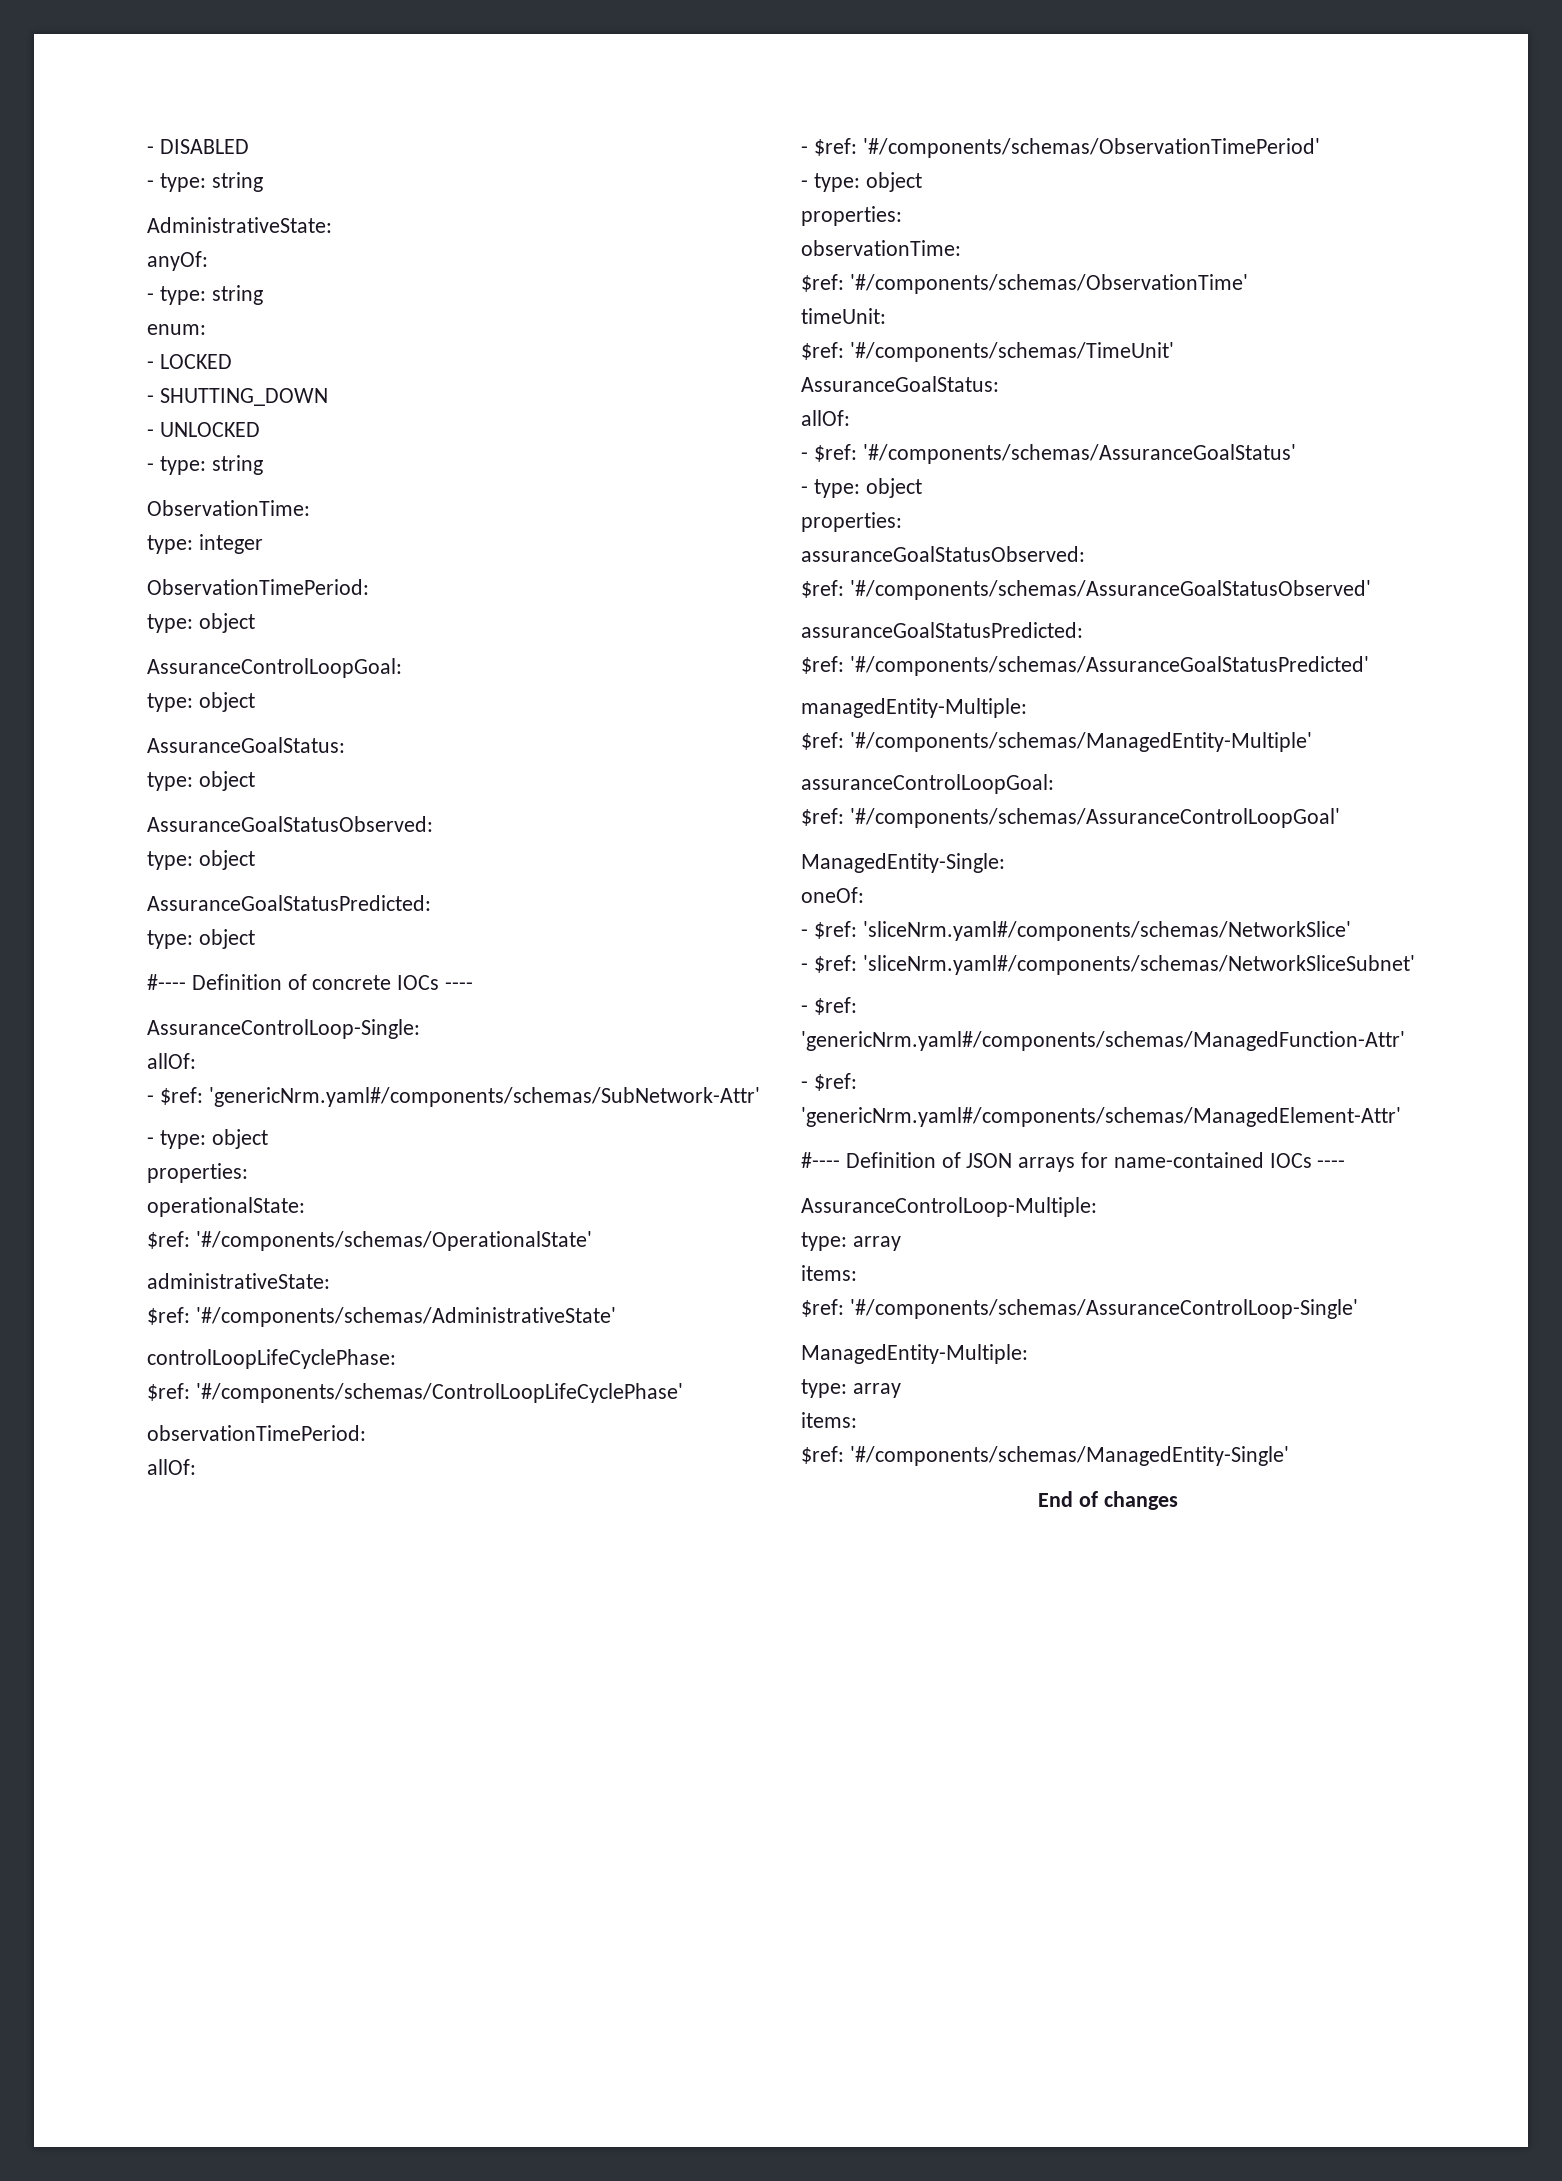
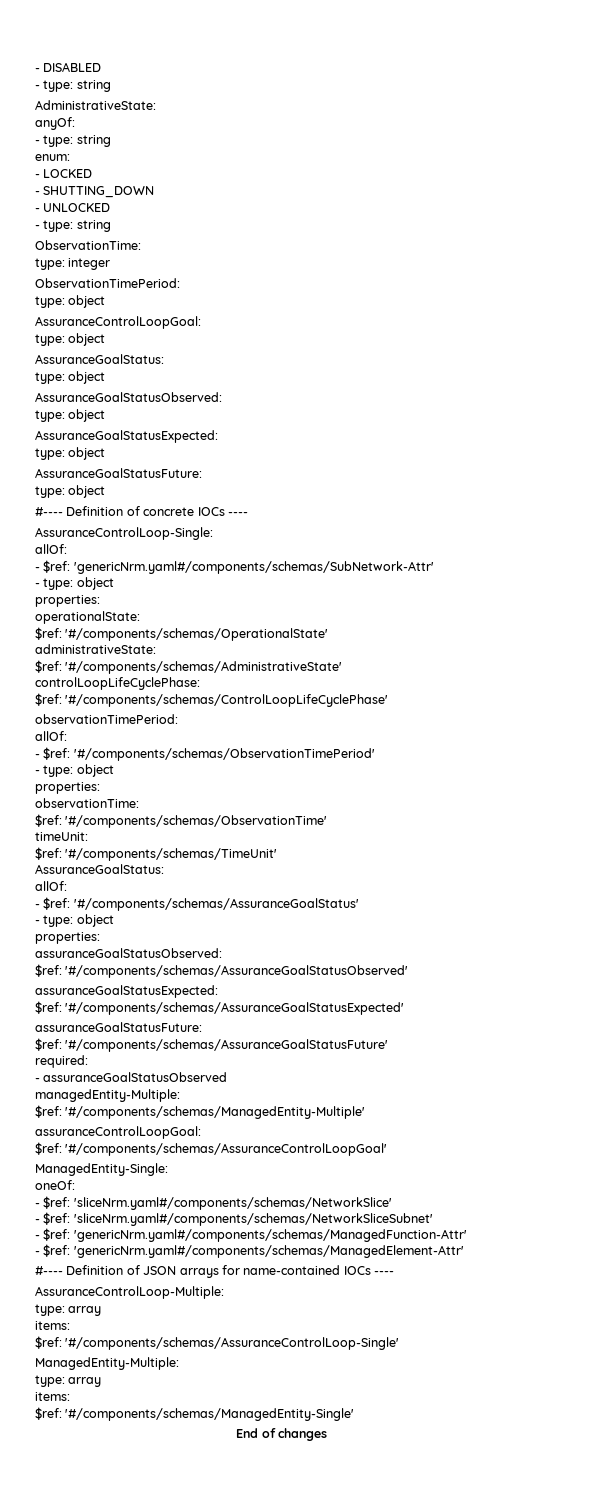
- AssuranceGoalStatusPredicted:
+ AssuranceGoalStatusExpected:
+ type: object
+ AssuranceGoalStatusFuture:
- assuranceGoalStatusPredicted:
- $ref: '#/components/schemas/AssuranceGoalStatusPredicted'
+ assuranceGoalStatusExpected:
+ $ref: '#/components/schemas/AssuranceGoalStatusExpected'
+ assuranceGoalStatusFuture:
+ $ref: '#/components/schemas/AssuranceGoalStatusFuture'
+ required:
+ - assuranceGoalStatusObserved

